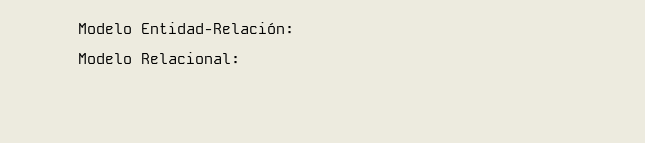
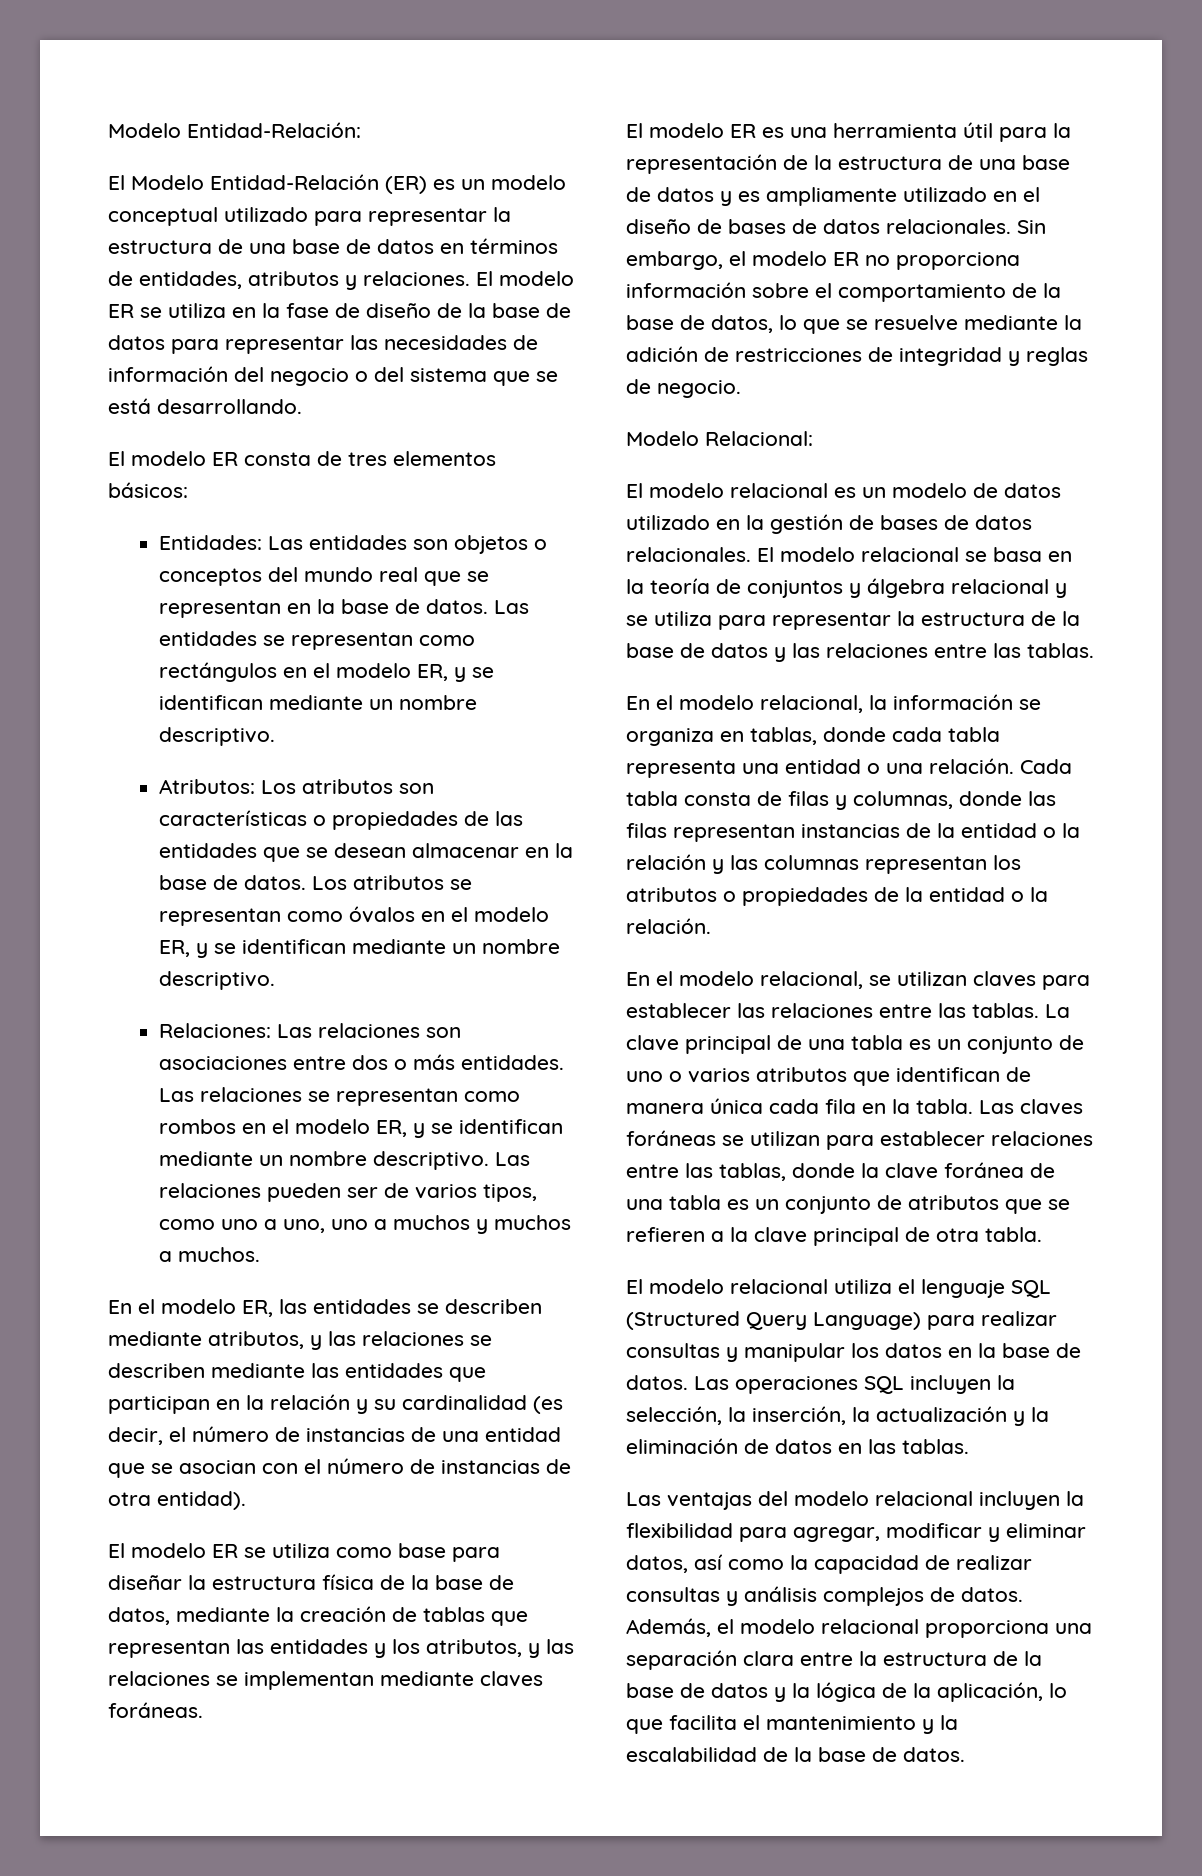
+ El Modelo Entidad-Relación (ER) es un modelo conceptual utilizado para representar la estructura de una base de datos en términos de entidades, atributos y relaciones. El modelo ER se utiliza en la fase de diseño de la base de datos para representar las necesidades de información del negocio o del sistema que se está desarrollando.
+ El modelo ER consta de tres elementos básicos:
+ Entidades: Las entidades son objetos o conceptos del mundo real que se representan en la base de datos. Las entidades se representan como rectángulos en el modelo ER, y se identifican mediante un nombre descriptivo.
+ Atributos: Los atributos son características o propiedades de las entidades que se desean almacenar en la base de datos. Los atributos se representan como óvalos en el modelo ER, y se identifican mediante un nombre descriptivo.
+ Relaciones: Las relaciones son asociaciones entre dos o más entidades. Las relaciones se representan como rombos en el modelo ER, y se identifican mediante un nombre descriptivo. Las relaciones pueden ser de varios tipos, como uno a uno, uno a muchos y muchos a muchos.
+ En el modelo ER, las entidades se describen mediante atributos, y las relaciones se describen mediante las entidades que participan en la relación y su cardinalidad (es decir, el número de instancias de una entidad que se asocian con el número de instancias de otra entidad).
+ El modelo ER se utiliza como base para diseñar la estructura física de la base de datos, mediante la creación de tablas que representan las entidades y los atributos, y las relaciones se implementan mediante claves foráneas.
+ El modelo ER es una herramienta útil para la representación de la estructura de una base de datos y es ampliamente utilizado en el diseño de bases de datos relacionales. Sin embargo, el modelo ER no proporciona información sobre el comportamiento de la base de datos, lo que se resuelve mediante la adición de restricciones de integridad y reglas de negocio.
  Modelo Relacional:
+ El modelo relacional es un modelo de datos utilizado en la gestión de bases de datos relacionales. El modelo relacional se basa en la teoría de conjuntos y álgebra relacional y se utiliza para representar la estructura de la base de datos y las relaciones entre las tablas.
+ En el modelo relacional, la información se organiza en tablas, donde cada tabla representa una entidad o una relación. Cada tabla consta de filas y columnas, donde las filas representan instancias de la entidad o la relación y las columnas representan los atributos o propiedades de la entidad o la relación.
+ En el modelo relacional, se utilizan claves para establecer las relaciones entre las tablas. La clave principal de una tabla es un conjunto de uno o varios atributos que identifican de manera única cada fila en la tabla. Las claves foráneas se utilizan para establecer relaciones entre las tablas, donde la clave foránea de una tabla es un conjunto de atributos que se refieren a la clave principal de otra tabla.
+ El modelo relacional utiliza el lenguaje SQL (Structured Query Language) para realizar consultas y manipular los datos en la base de datos. Las operaciones SQL incluyen la selección, la inserción, la actualización y la eliminación de datos en las tablas.
+ Las ventajas del modelo relacional incluyen la flexibilidad para agregar, modificar y eliminar datos, así como la capacidad de realizar consultas y análisis complejos de datos. Además, el modelo relacional proporciona una separación clara entre la estructura de la base de datos y la lógica de la aplicación, lo que facilita el mantenimiento y la escalabilidad de la base de datos.

